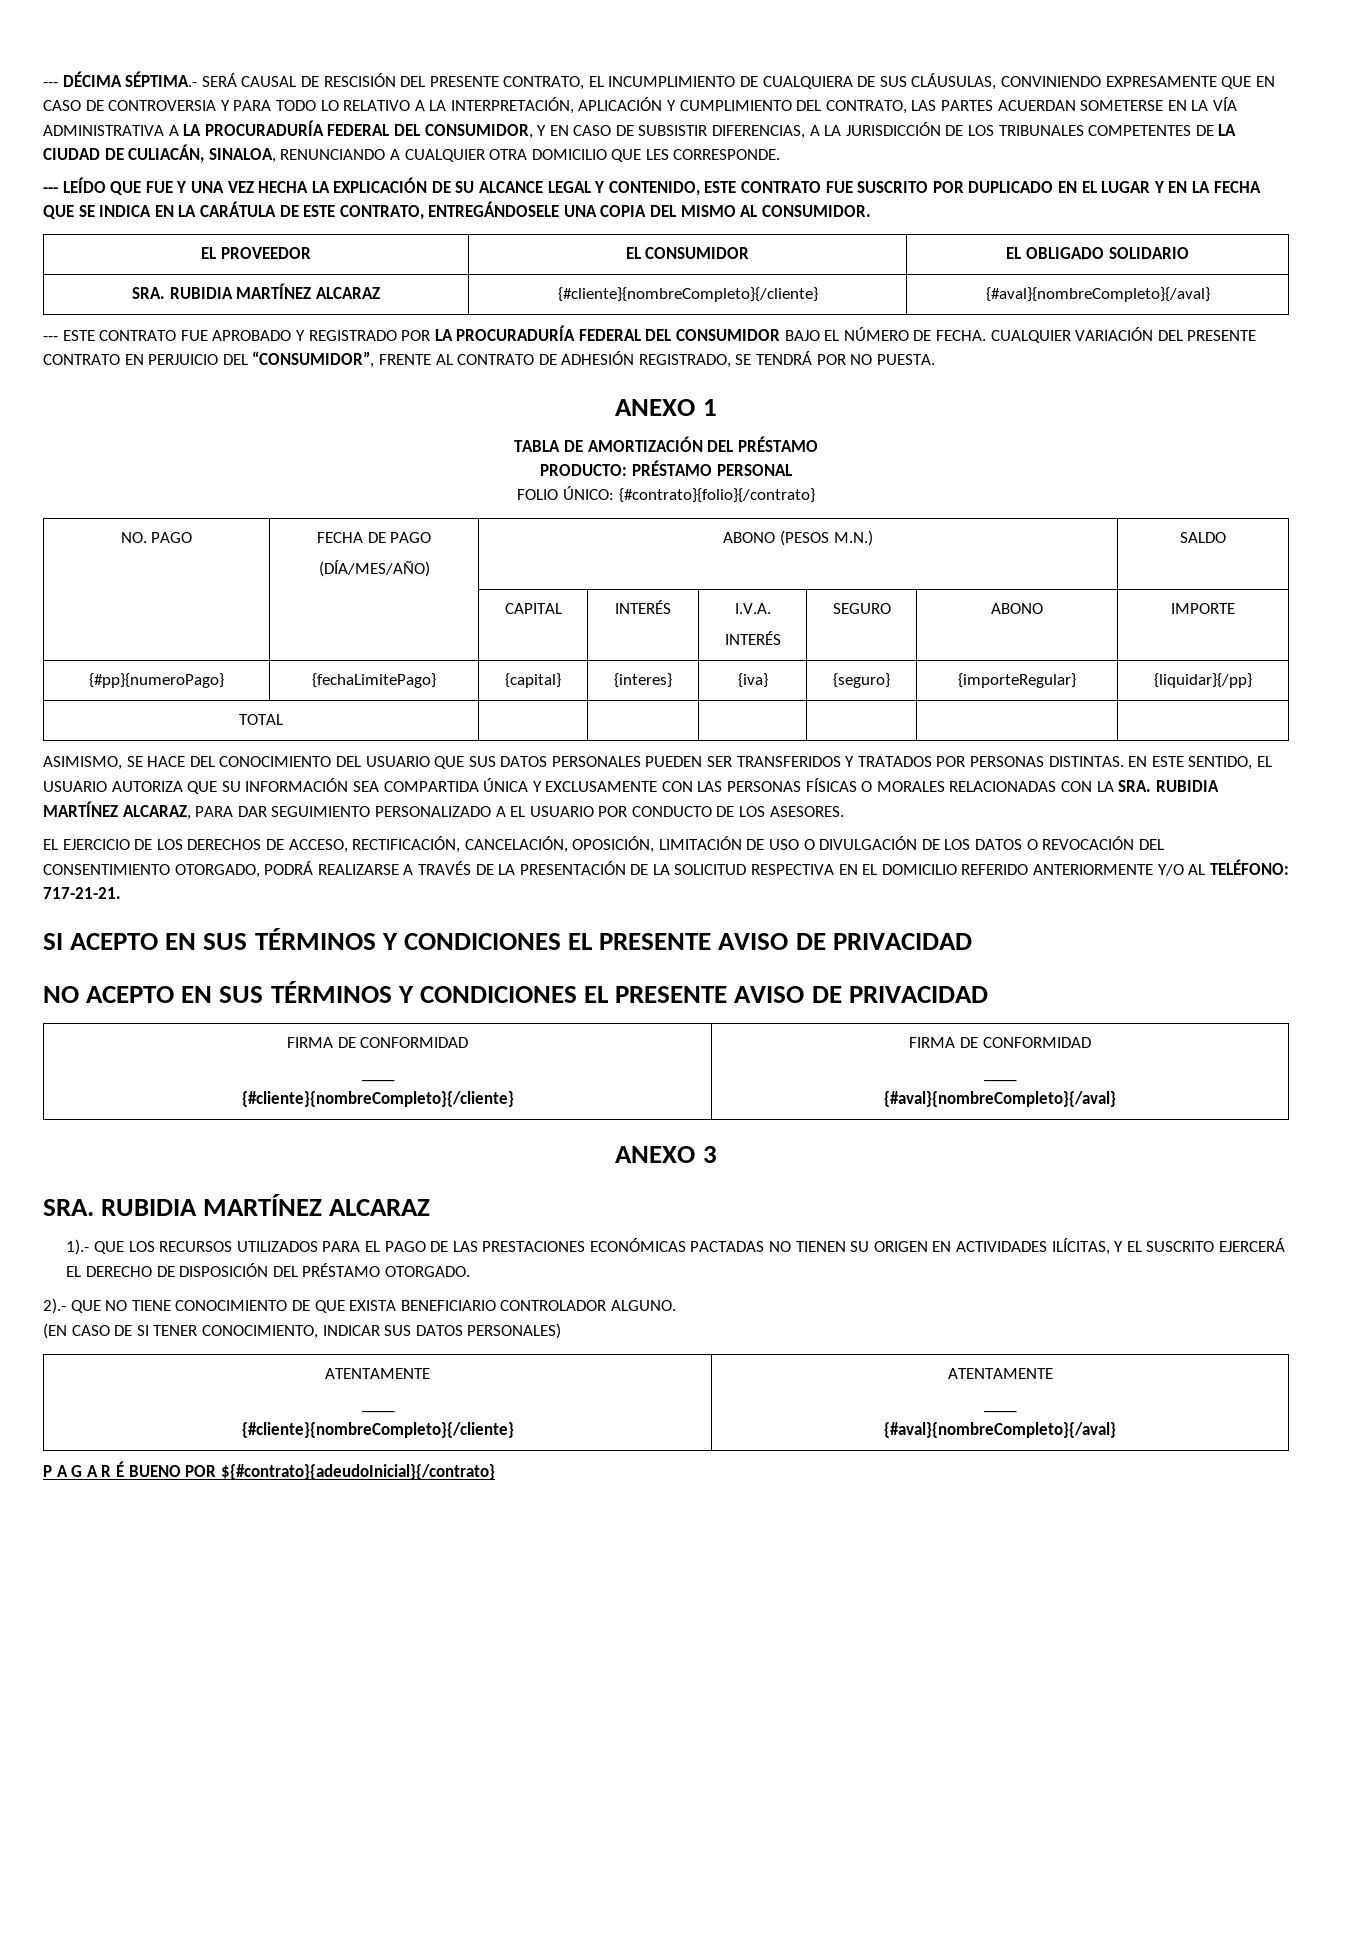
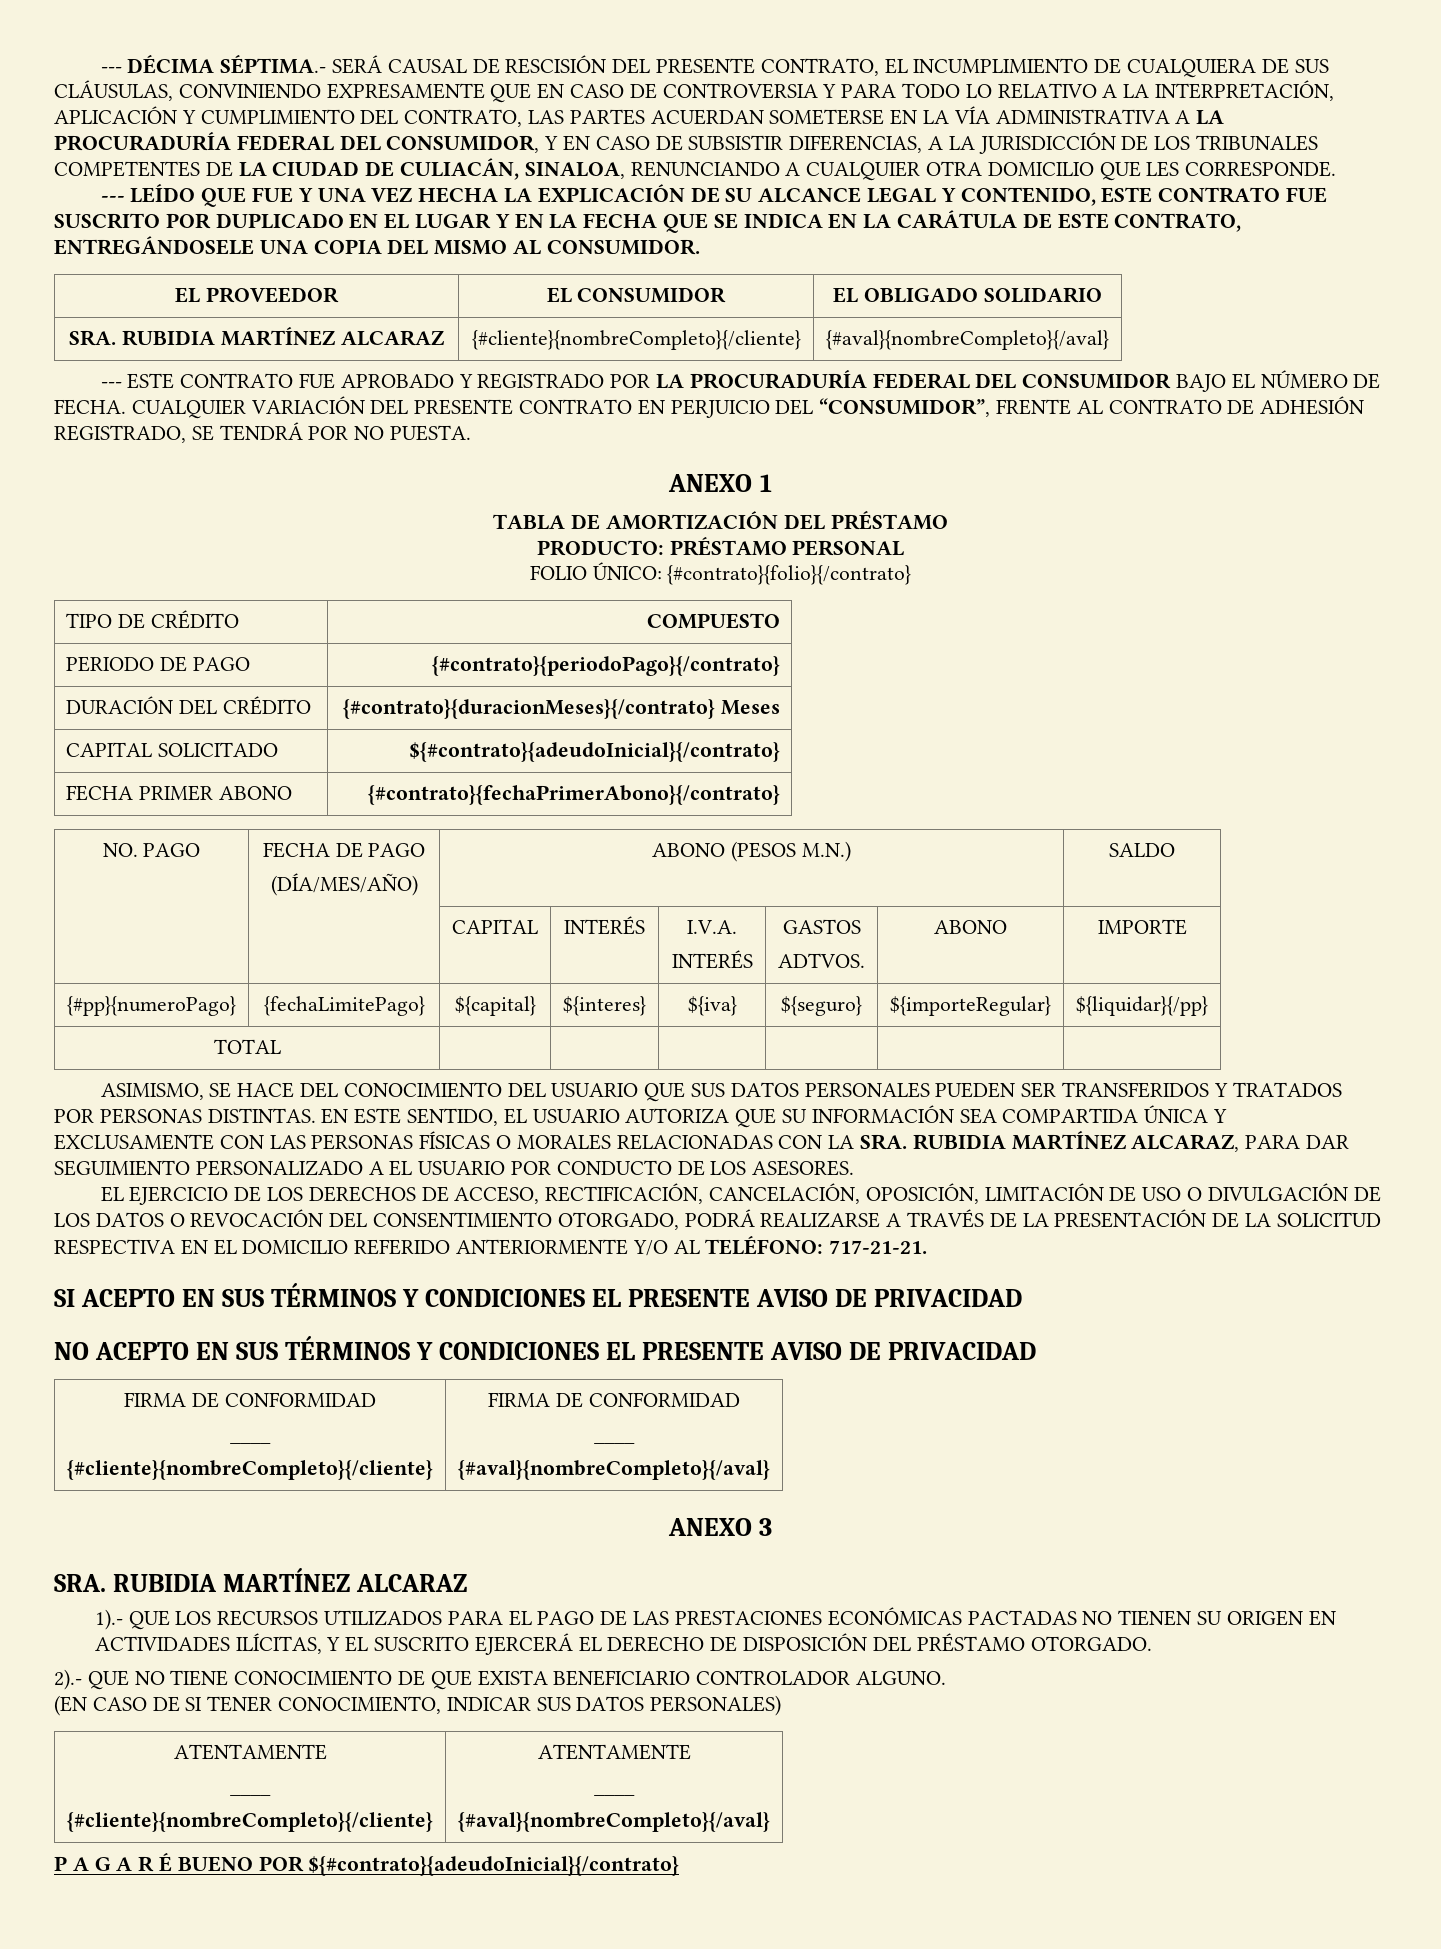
+ TIPO DE CRÉDITO | COMPUESTO
+ PERIODO DE PAGO | {#contrato}{periodoPago}{/contrato}
+ DURACIÓN DEL CRÉDITO | {#contrato}{duracionMeses}{/contrato} Meses
+ CAPITAL SOLICITADO | ${#contrato}{adeudoInicial}{/contrato}
+ FECHA PRIMER ABONO | {#contrato}{fechaPrimerAbono}{/contrato}
  | | CAPITAL | INTERÉS | I.V.A.
- INTERÉS | SEGURO | ABONO | IMPORTE
+ INTERÉS | GASTOS
+ ADTVOS. | ABONO | IMPORTE
- {#pp}{numeroPago} | {fechaLimitePago} | {capital} | {interes} | {iva} | {seguro} | {importeRegular} | {liquidar}{/pp}
+ {#pp}{numeroPago} | {fechaLimitePago} | ${capital} | ${interes} | ${iva} | ${seguro} | ${importeRegular} | ${liquidar}{/pp}

